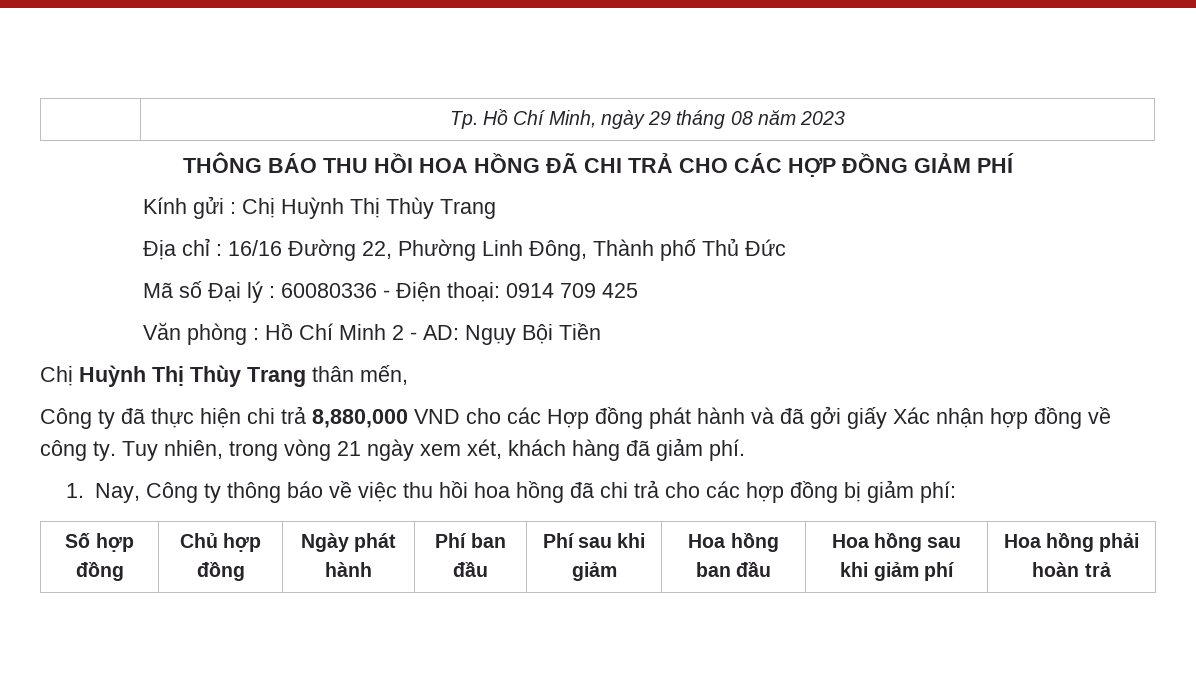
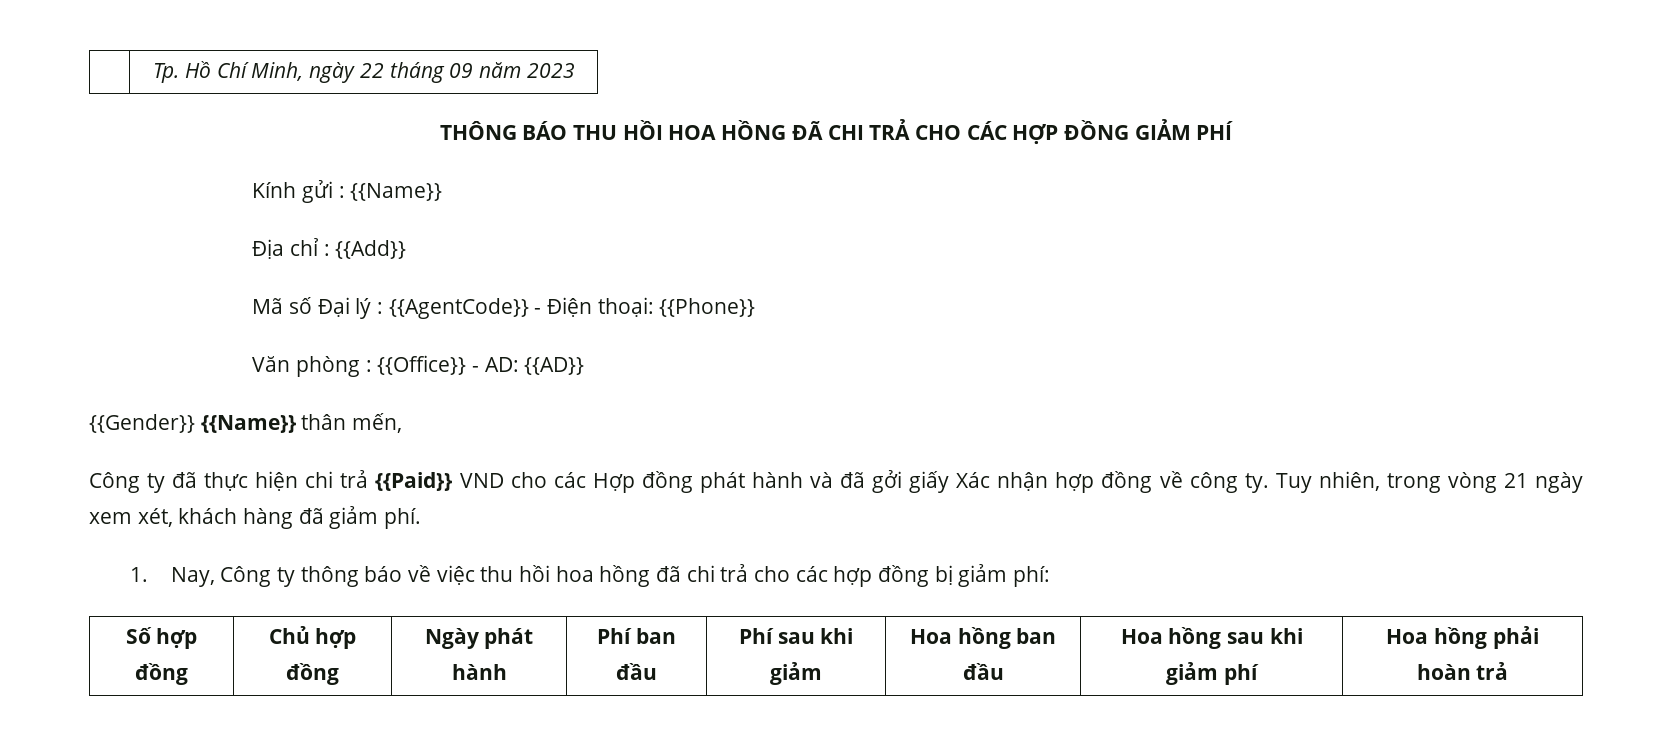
- | Tp. Hồ Chí Minh, ngày 29 tháng 08 năm 2023
+ | Tp. Hồ Chí Minh, ngày 22 tháng 09 năm 2023
- Kính gửi : Chị Huỳnh Thị Thùy Trang
- Địa chỉ : 16/16 Đường 22, Phường Linh Đông, Thành phố Thủ Đức
+ Kính gửi : {{Name}}
+ Địa chỉ : {{Add}}
- Mã số Đại lý : 60080336 - Điện thoại: 0914 709 425
+ Mã số Đại lý : {{AgentCode}} - Điện thoại: {{Phone}}
- Văn phòng : Hồ Chí Minh 2 - AD: Ngụy Bội Tiền
- Chị Huỳnh Thị Thùy Trang thân mến,
+ Văn phòng : {{Office}} - AD: {{AD}}
+ {{Gender}} {{Name}} thân mến,
- Công ty đã thực hiện chi trả 8,880,000 VND cho các Hợp đồng phát hành và đã gởi giấy Xác nhận hợp đồng về công ty.
+ Công ty đã thực hiện chi trả {{Paid}} VND cho các Hợp đồng phát hành và đã gởi giấy Xác nhận hợp đồng về công ty.

